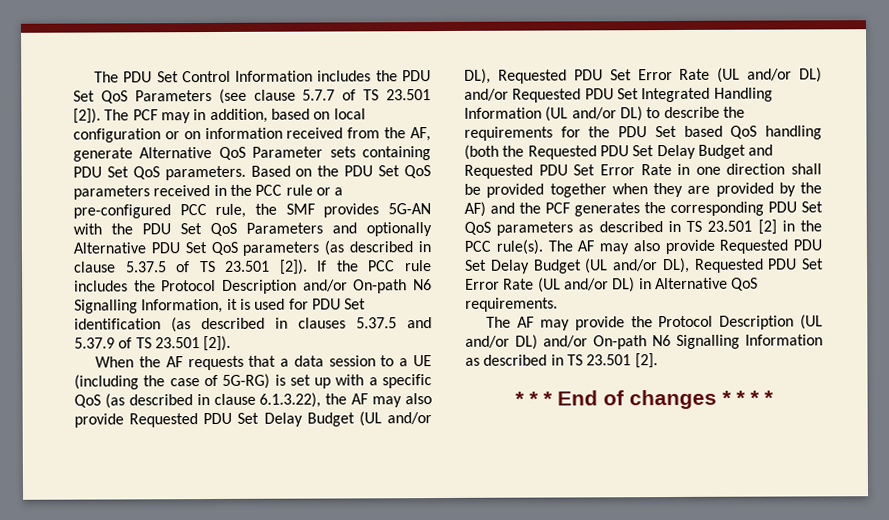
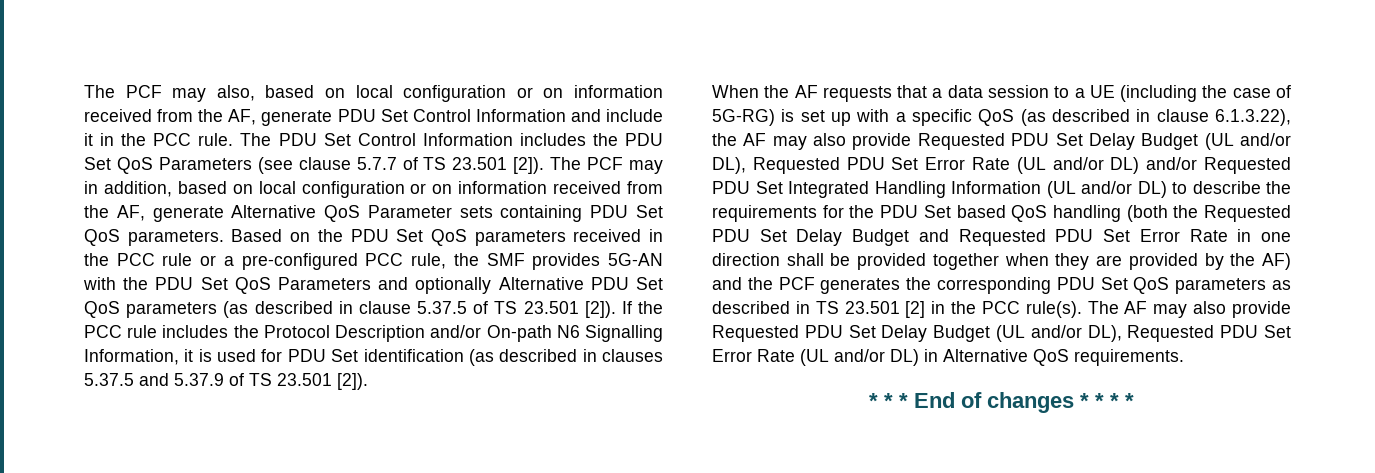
- The PDU Set Control Information includes the PDU Set QoS Parameters (see clause 5.7.7 of TS 23.501 [2]).
+ The PCF may also, based on local configuration or on information received from the AF, generate PDU Set Control Information and include it in the PCC rule. The PDU Set Control Information includes the PDU Set QoS Parameters (see clause 5.7.7 of TS 23.501 [2]).
- The AF may provide the Protocol Description (UL and/or DL) and/or On-path N6 Signalling Information as described in TS 23.501 [2].

